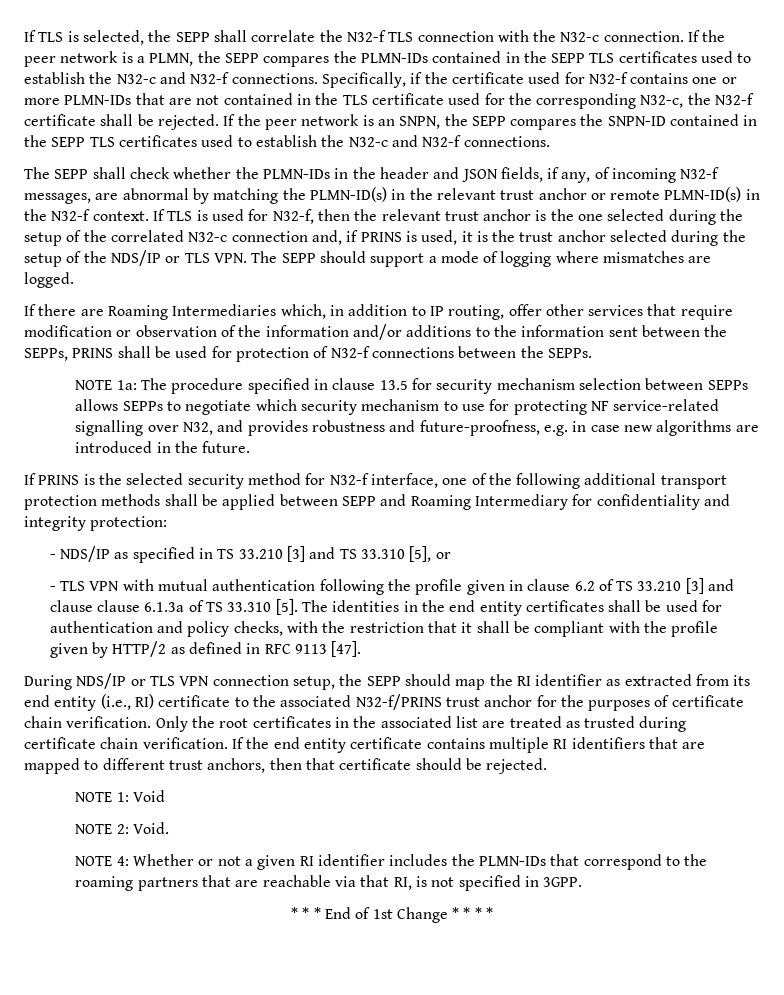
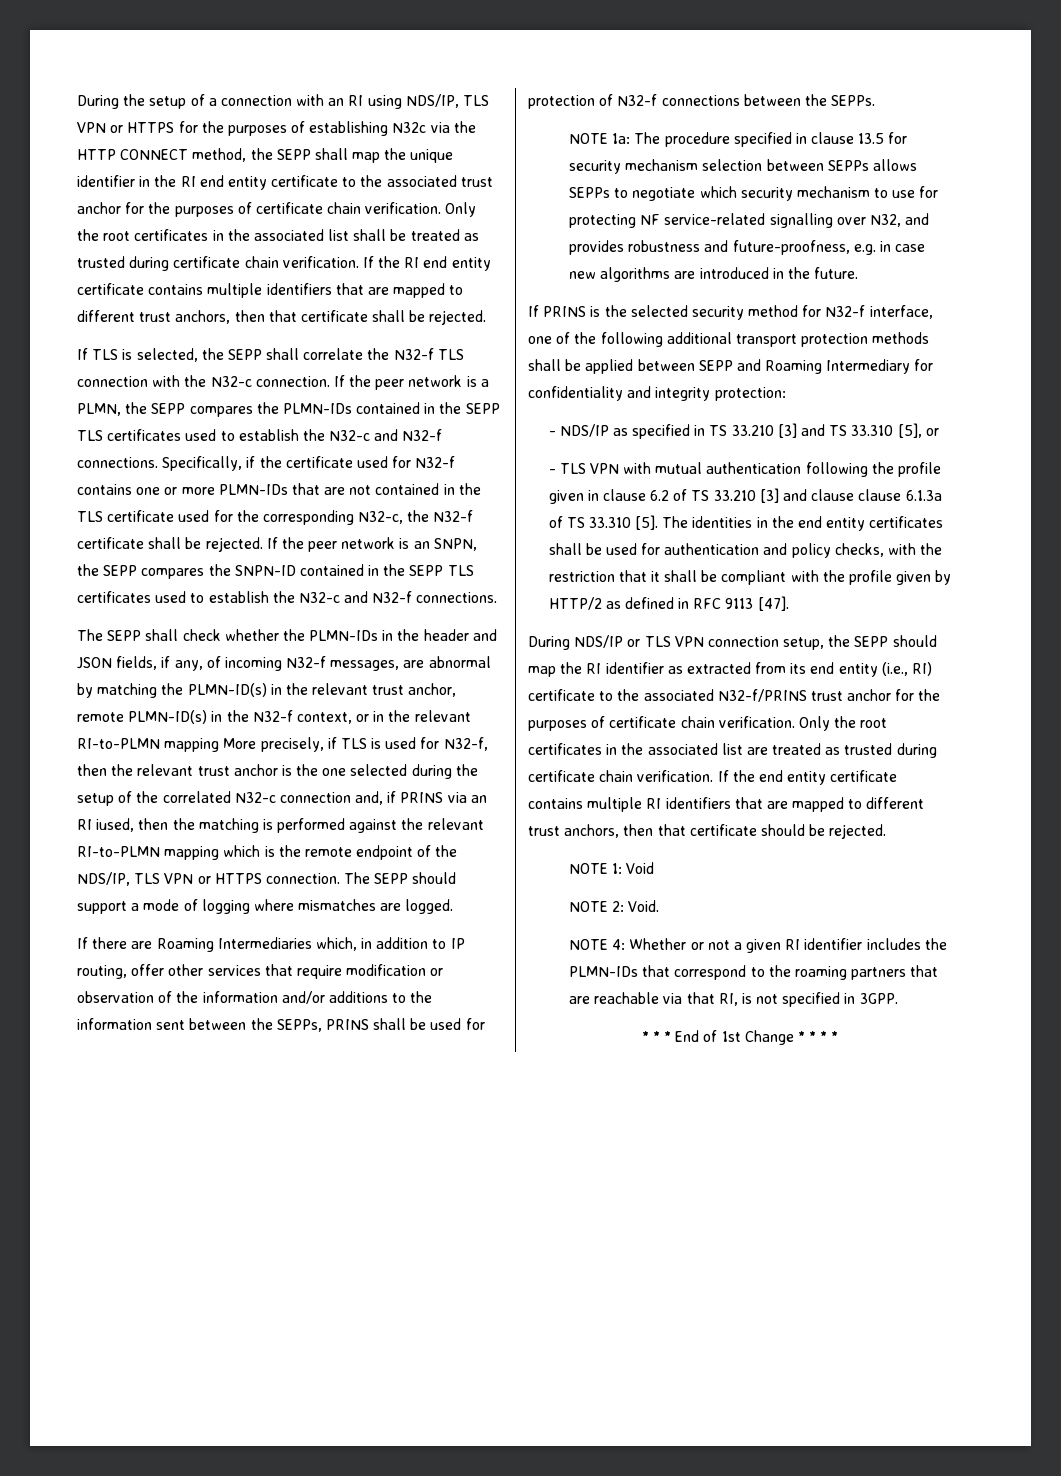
+ During the setup of a connection with an RI using NDS/IP, TLS VPN or HTTPS for the purposes of establishing N32c via the HTTP CONNECT method, the SEPP shall map the unique identifier in the RI end entity certificate to the associated trust anchor for the purposes of certificate chain verification. Only the root certificates in the associated list shall be treated as trusted during certificate chain verification. If the RI end entity certificate contains multiple identifiers that are mapped to different trust anchors, then that certificate shall be rejected.
- The SEPP shall check whether the PLMN-IDs in the header and JSON fields, if any, of incoming N32-f messages, are abnormal by matching the PLMN-ID(s) in the relevant trust anchor or remote PLMN-ID(s) in the N32-f context. If TLS is used for N32-f, then the relevant trust anchor is the one selected during the setup of the correlated N32-c connection and, if PRINS is used, it is the trust anchor selected during the setup of the NDS/IP or TLS VPN. The SEPP should support a mode of logging where mismatches are logged.
+ The SEPP shall check whether the PLMN-IDs in the header and JSON fields, if any, of incoming N32-f messages, are abnormal by matching the PLMN-ID(s) in the relevant trust anchor, remote PLMN-ID(s) in the N32-f context, or in the relevant RI-to-PLMN mapping More precisely, if TLS is used for N32-f, then the relevant trust anchor is the one selected during the setup of the correlated N32-c connection and, if PRINS via an RI iused, then the matching is performed against the relevant RI-to-PLMN mapping which is the remote endpoint of the NDS/IP, TLS VPN or HTTPS connection. The SEPP should support a mode of logging where mismatches are logged.

